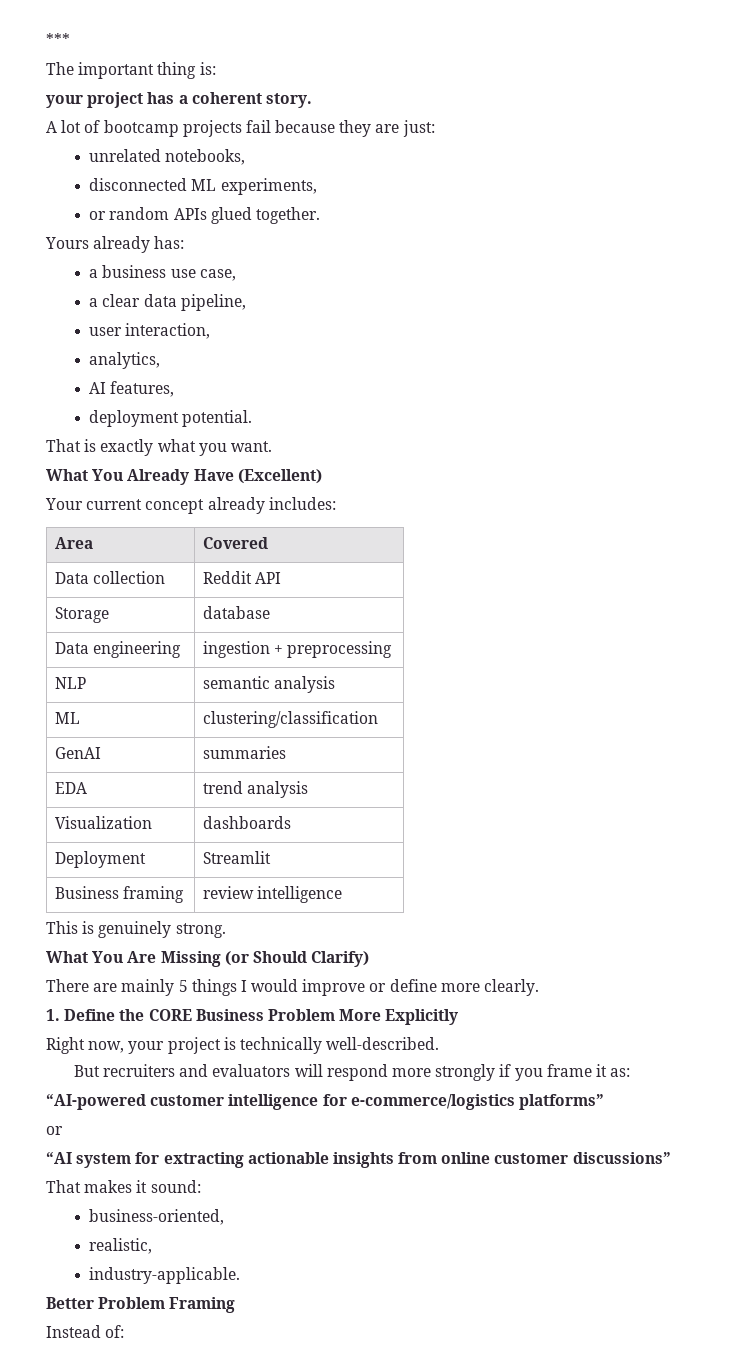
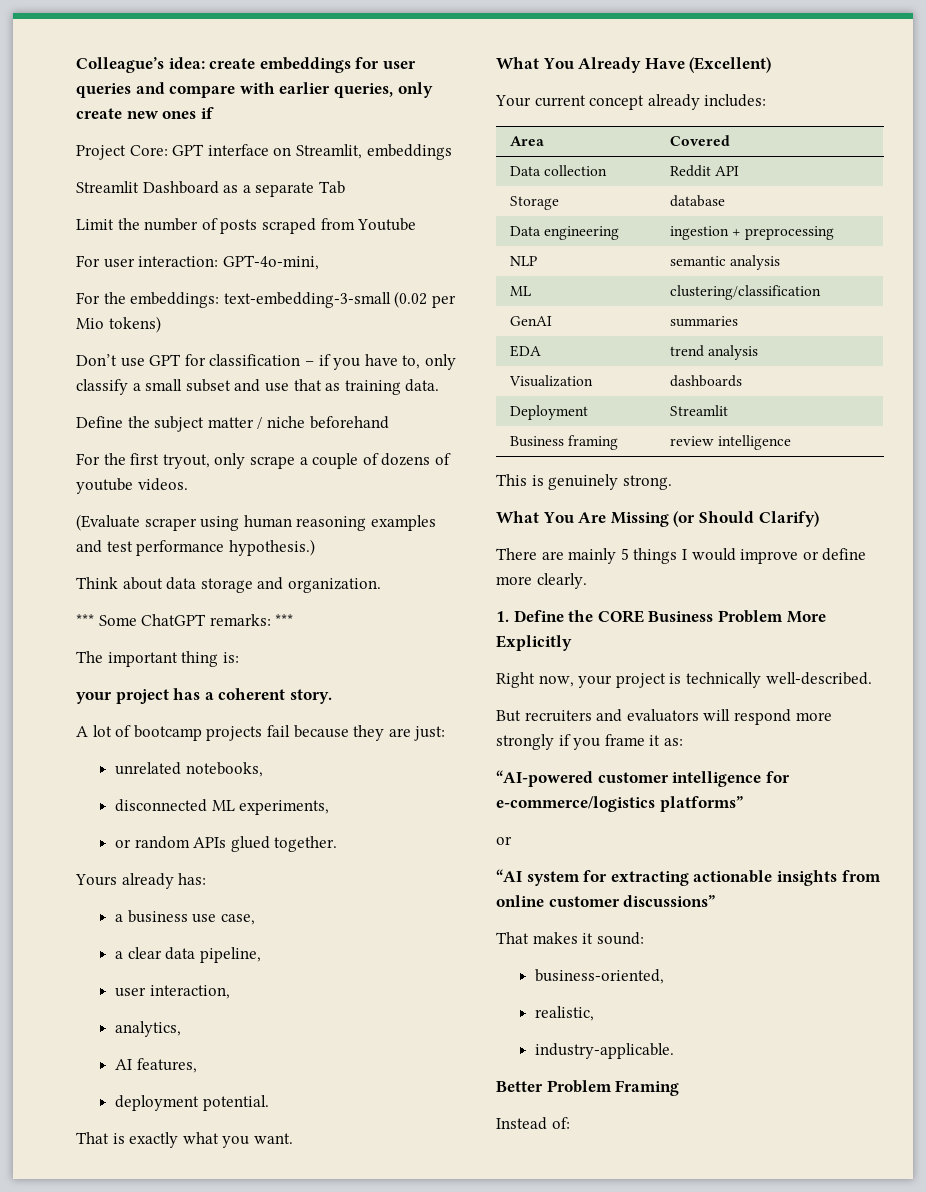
- ***
+ Colleague’s idea: create embeddings for user queries and compare with earlier queries, only create new ones if
+ Project Core: GPT interface on Streamlit, embeddings
+ Streamlit Dashboard as a separate Tab
+ Limit the number of posts scraped from Youtube
+ For user interaction: GPT-4o-mini,
+ For the embeddings: text-embedding-3-small (0.02 per Mio tokens)
+ Don’t use GPT for classification – if you have to, only classify a small subset and use that as training data.
+ Define the subject matter / niche beforehand
+ For the first tryout, only scrape a couple of dozens of youtube videos.
+ (Evaluate scraper using human reasoning examples and test performance hypothesis.)
+ Think about data storage and organization.
+ *** Some ChatGPT remarks: ***

